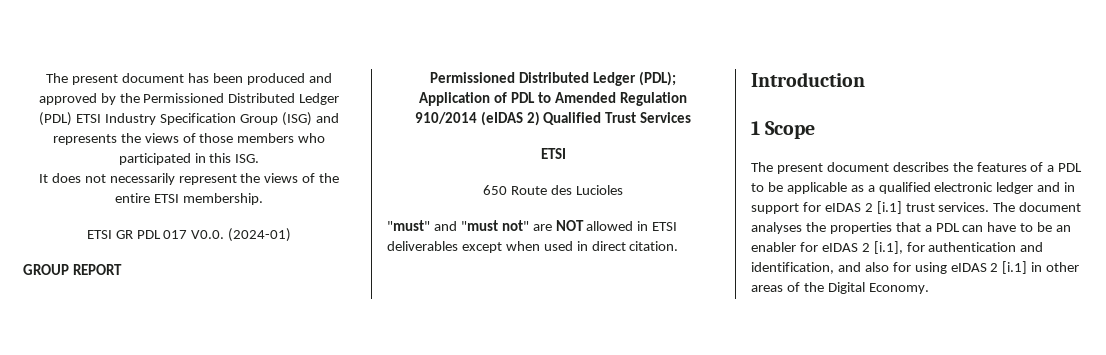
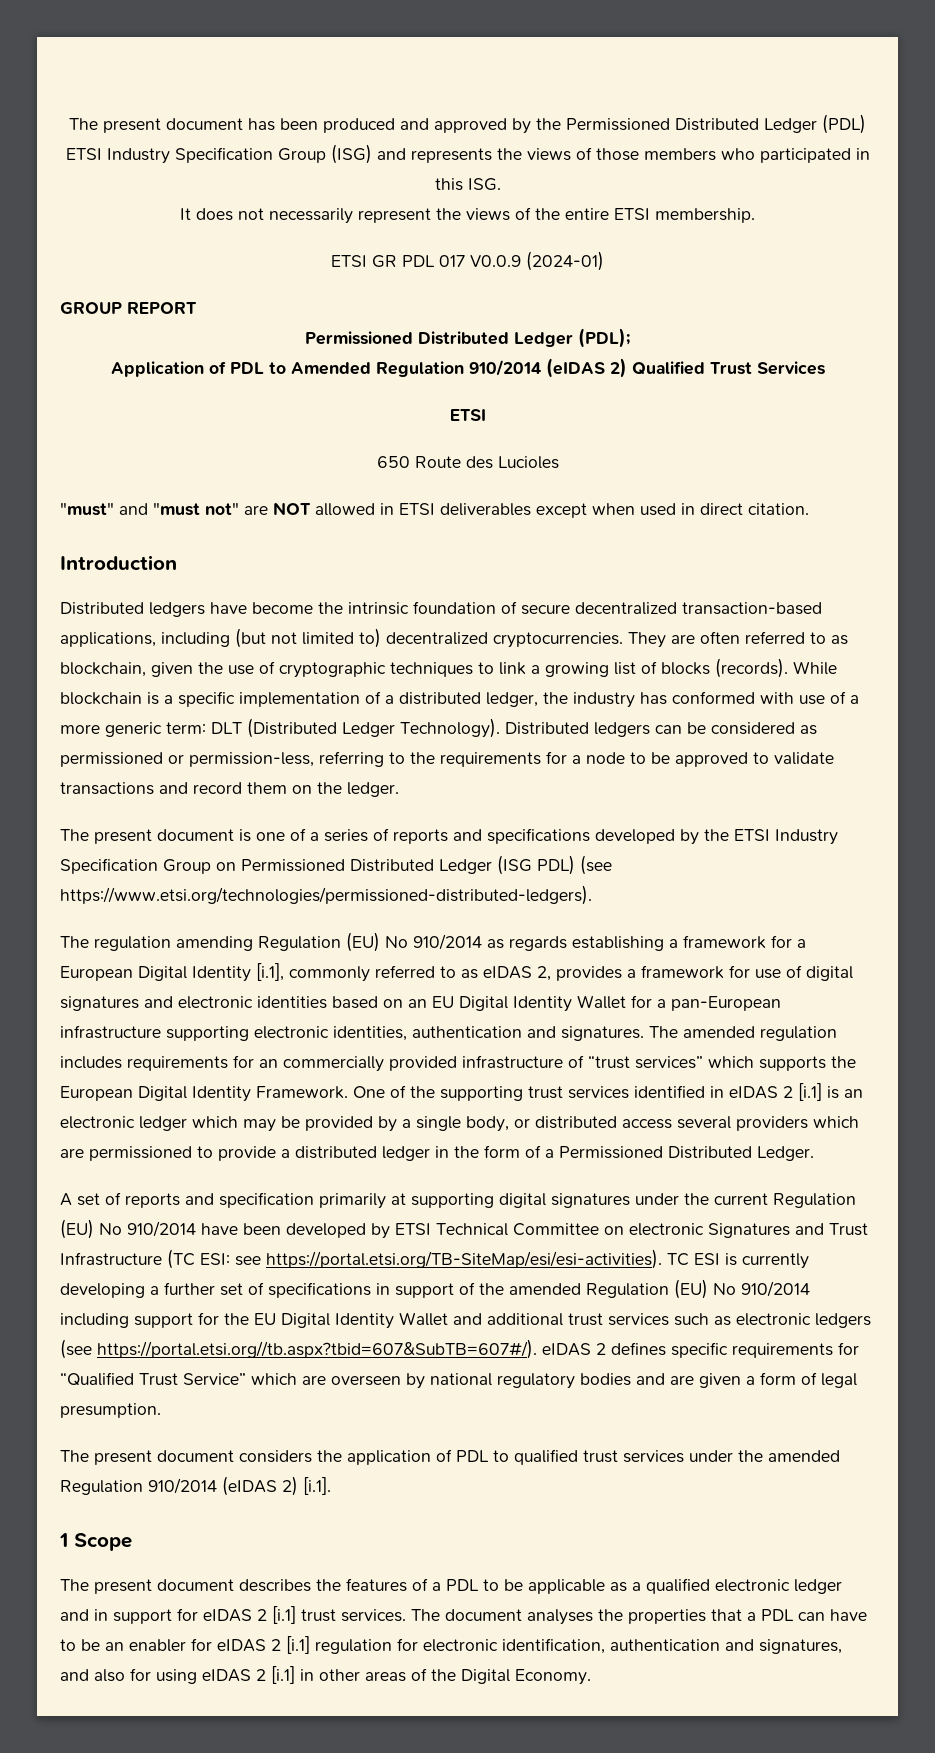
- ETSI GR PDL 017 V0.0. (2024-01)
+ ETSI GR PDL 017 V0.0.9 (2024-01)
+ Distributed ledgers have become the intrinsic foundation of secure decentralized transaction-based applications, including (but not limited to) decentralized cryptocurrencies. They are often referred to as blockchain, given the use of cryptographic techniques to link a growing list of blocks (records). While blockchain is a specific implementation of a distributed ledger, the industry has conformed with use of a more generic term: DLT (Distributed Ledger Technology). Distributed ledgers can be considered as permissioned or permission-less, referring to the requirements for a node to be approved to validate transactions and record them on the ledger.
+ The present document is one of a series of reports and specifications developed by the ETSI Industry Specification Group on Permissioned Distributed Ledger (ISG PDL) (see https://www.etsi.org/technologies/permissioned-distributed-ledgers).
+ The regulation amending Regulation (EU) No 910/2014 as regards establishing a framework for a European Digital Identity [i.1], commonly referred to as eIDAS 2, provides a framework for use of digital signatures and electronic identities based on an EU Digital Identity Wallet for a pan-European infrastructure supporting electronic identities, authentication and signatures. The amended regulation includes requirements for an commercially provided infrastructure of “trust services” which supports the European Digital Identity Framework. One of the supporting trust services identified in eIDAS 2 [i.1] is an electronic ledger which may be provided by a single body, or distributed access several providers which are permissioned to provide a distributed ledger in the form of a Permissioned Distributed Ledger.
+ A set of reports and specification primarily at supporting digital signatures under the current Regulation (EU) No 910/2014 have been developed by ETSI Technical Committee on electronic Signatures and Trust Infrastructure (TC ESI: see https://portal.etsi.org/TB-SiteMap/esi/esi-activities). TC ESI is currently developing a further set of specifications in support of the amended Regulation (EU) No 910/2014 including support for the EU Digital Identity Wallet and additional trust services such as electronic ledgers (see https://portal.etsi.org//tb.aspx?tbid=607&SubTB=607#/). eIDAS 2 defines specific requirements for “Qualified Trust Service” which are overseen by national regulatory bodies and are given a form of legal presumption.
+ The present document considers the application of PDL to qualified trust services under the amended Regulation 910/2014 (eIDAS 2) [i.1].
- The document analyses the properties that a PDL can have to be an enabler for eIDAS 2 [i.1], for authentication and identification, and also for using eIDAS 2 [i.1] in other areas of the Digital Economy.
+ The document analyses the properties that a PDL can have to be an enabler for eIDAS 2 [i.1] regulation for electronic identification, authentication and signatures, and also for using eIDAS 2 [i.1] in other areas of the Digital Economy.

